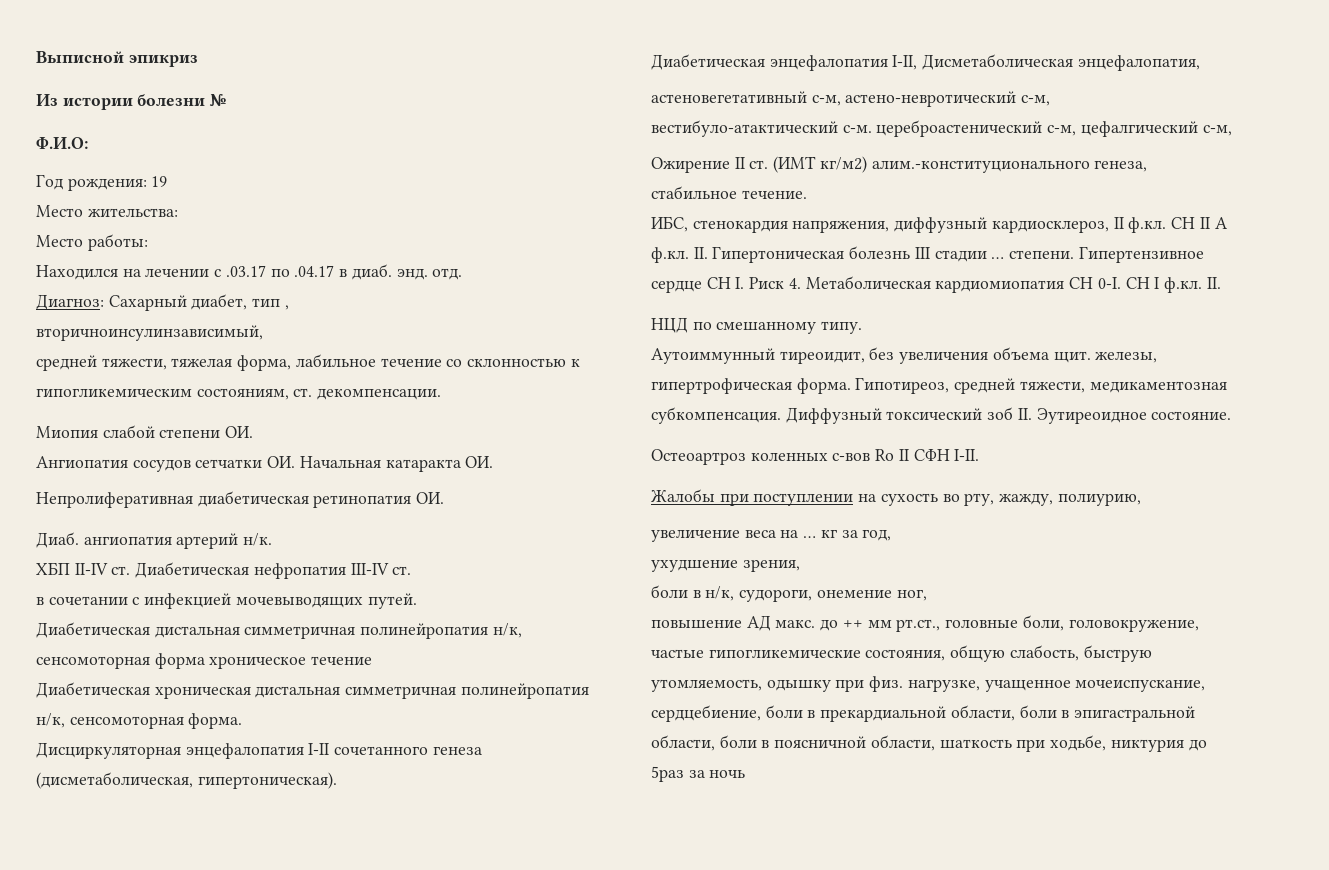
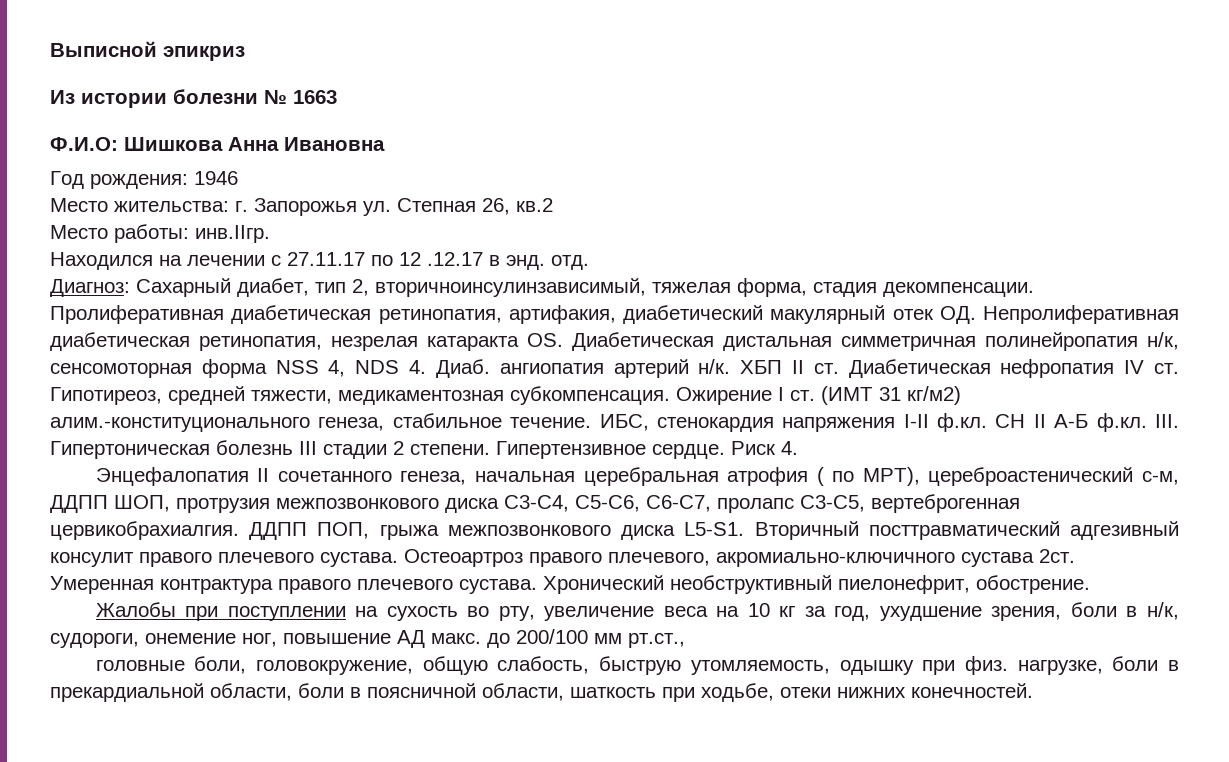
- Из истории болезни №
+ Из истории болезни № 1663
- Ф.И.О:
+ Ф.И.О: Шишкова Анна Ивановна
- Год рождения: 19
+ Год рождения: 1946
- Место жительства:
+ Место жительства: г. Запорожья ул. Степная 26, кв.2
- Место работы:
+ Место работы: инв.IIгр.
- Находился на лечении с .03.17 по .04.17 в диаб. энд. отд.
+ Находился на лечении с 27.11.17 по 12 .12.17 в энд. отд.
- Диагноз: Сахарный диабет, тип ,
- вторичноинсулинзависимый,
- средней тяжести, тяжелая форма, лабильное течение со склонностью к гипогликемическим состояниям, ст. декомпенсации.
- Миопия слабой степени ОИ.
- Ангиопатия сосудов сетчатки ОИ. Начальная катаракта ОИ.
- Непролиферативная диабетическая ретинопатия ОИ.
- Диаб. ангиопатия артерий н/к.
- ХБП II-IV ст. Диабетическая нефропатия III-IV ст.
- в сочетании с инфекцией мочевыводящих путей.
- Диабетическая дистальная симметричная полинейропатия н/к, сенсомоторная форма хроническое течение
- Диабетическая хроническая дистальная симметричная полинейропатия н/к, сенсомоторная форма.
- Дисциркуляторная энцефалопатия I-II сочетанного генеза (дисметаболическая, гипертоническая).
- Диабетическая энцефалопатия I-II, Дисметаболическая энцефалопатия,
- астеновегетативный с-м, астено-невротический с-м, вестибуло-атактический с-м. цереброастенический с-м, цефалгический с-м,
- Ожирение II ст. (ИМТ кг/м2) алим.-конституционального генеза, стабильное течение.
- ИБС, стенокардия напряжения, диффузный кардиосклероз, II ф.кл. СН II А ф.кл. II. Гипертоническая болезнь III стадии … степени.
+ Диагноз: Сахарный диабет, тип 2, вторичноинсулинзависимый, тяжелая форма, стадия декомпенсации. Пролиферативная диабетическая ретинопатия, артифакия, диабетический макулярный отек ОД. Непролиферативная диабетическая ретинопатия, незрелая катаракта ОS. Диабетическая дистальная симметричная полинейропатия н/к, сенсомоторная форма NSS 4, NDS 4. Диаб. ангиопатия артерий н/к. ХБП II ст. Диабетическая нефропатия IV ст. Гипотиреоз, средней тяжести, медикаментозная субкомпенсация. Ожирение I ст. (ИМТ 31 кг/м2) алим.-конституционального генеза, стабильное течение. ИБС, стенокардия напряжения I-II ф.кл. СН II А-Б ф.кл. III. Гипертоническая болезнь III стадии 2 степени.
- Гипертензивное сердце СН I. Риск 4. Метаболическая кардиомиопатия СН 0-I. СН I ф.кл. II.
- НЦД по смешанному типу.
- Аутоиммунный тиреоидит, без увеличения объема щит. железы, гипертрофическая форма. Гипотиреоз, средней тяжести, медикаментозная субкомпенсация. Диффузный токсический зоб II. Эутиреоидное состояние.
- Остеоартроз коленных с-вов Rо II СФН I-II.
+ Гипертензивное сердце. Риск 4.
+ Энцефалопатия II сочетанного генеза, начальная церебральная атрофия ( по МРТ), цереброастенический с-м, ДДПП ШОП, протрузия межпозвонкового диска С3-С4, С5-С6, С6-С7, пролапс С3-С5, вертеброгенная цервикобрахиалгия. ДДПП ПОП, грыжа межпозвонкового диска L5-S1. Вторичный посттравматический адгезивный консулит правого плечевого сустава. Остеоартроз правого плечевого, акромиально-ключичного сустава 2ст. Умеренная контрактура правого плечевого сустава. Хронический необструктивный пиелонефрит, обострение.
- Жалобы при поступлении на сухость во рту, жажду, полиурию,
- увеличение веса на … кг за год,
- ухудшение зрения,
- боли в н/к, судороги, онемение ног,
- повышение АД макс. до ++ мм рт.ст., головные боли, головокружение, частые гипогликемические состояния, общую слабость, быструю утомляемость, одышку при физ. нагрузке, учащенное мочеиспускание, сердцебиение, боли в прекардиальной области, боли в эпигастральной области, боли в поясничной области, шаткость при ходьбе, никтурия до 5раз за ночь
+ Жалобы при поступлении на сухость во рту, увеличение веса на 10 кг за год, ухудшение зрения, боли в н/к, судороги, онемение ног, повышение АД макс. до 200/100 мм рт.ст.,
+ головные боли, головокружение, общую слабость, быструю утомляемость, одышку при физ. нагрузке, боли в прекардиальной области, боли в поясничной области, шаткость при ходьбе, отеки нижних конечностей.

